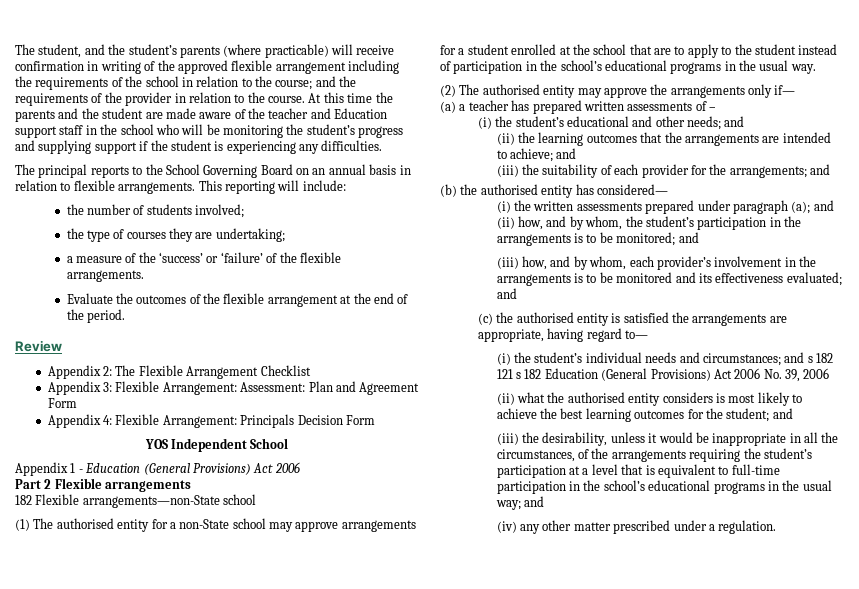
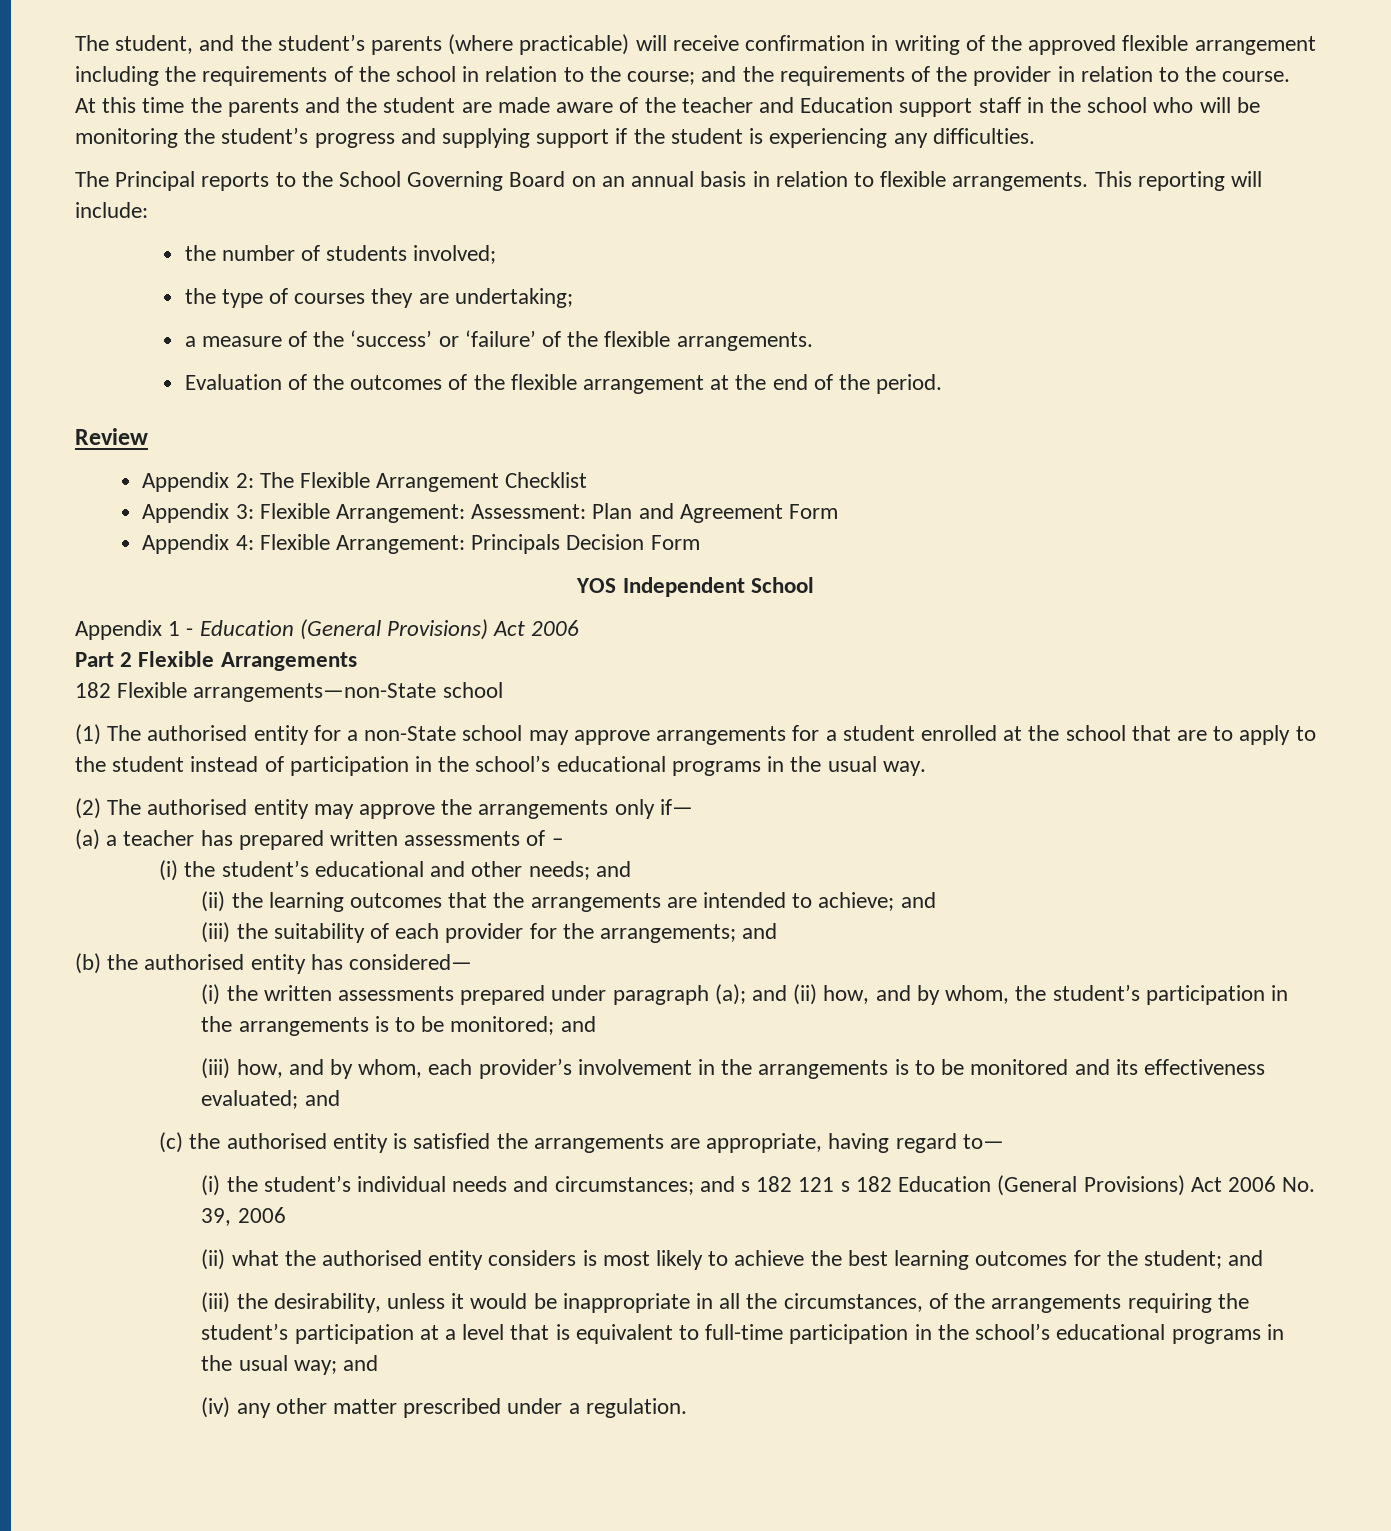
- The principal reports to the School Governing Board on an annual basis in relation to flexible arrangements.
+ The Principal reports to the School Governing Board on an annual basis in relation to flexible arrangements.
- Evaluate the outcomes of the flexible arrangement at the end of the period.
+ Evaluation of the outcomes of the flexible arrangement at the end of the period.
- Part 2 Flexible arrangements
+ Part 2 Flexible Arrangements

